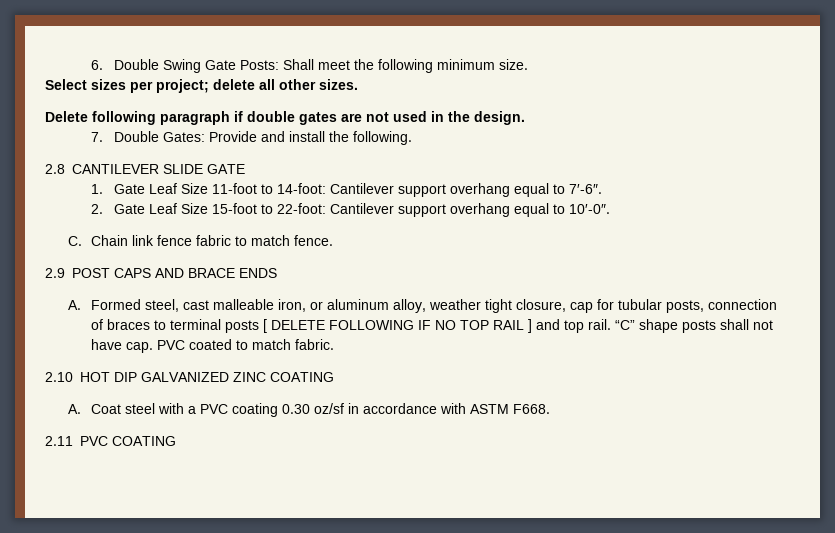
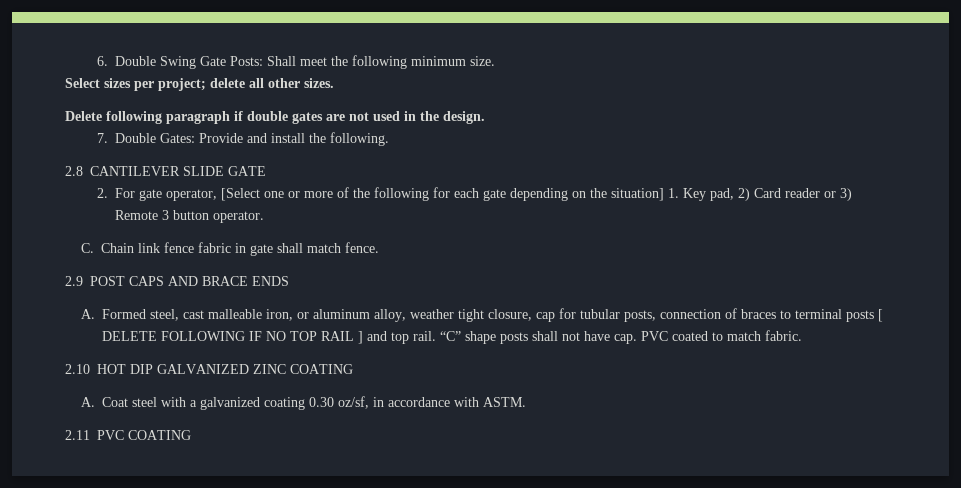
- 1. Gate Leaf Size 11-foot to 14-foot: Cantilever support overhang equal to 7′-6″.
- 2. Gate Leaf Size 15-foot to 22-foot: Cantilever support overhang equal to 10′-0″.
+ 2. For gate operator, [Select one or more of the following for each gate depending on the situation] 1. Key pad, 2) Card reader or 3) Remote 3 button operator.
- C. Chain link fence fabric to match fence.
+ C. Chain link fence fabric in gate shall match fence.
- A. Coat steel with a PVC coating 0.30 oz/sf in accordance with ASTM F668.
+ A. Coat steel with a galvanized coating 0.30 oz/sf, in accordance with ASTM.

